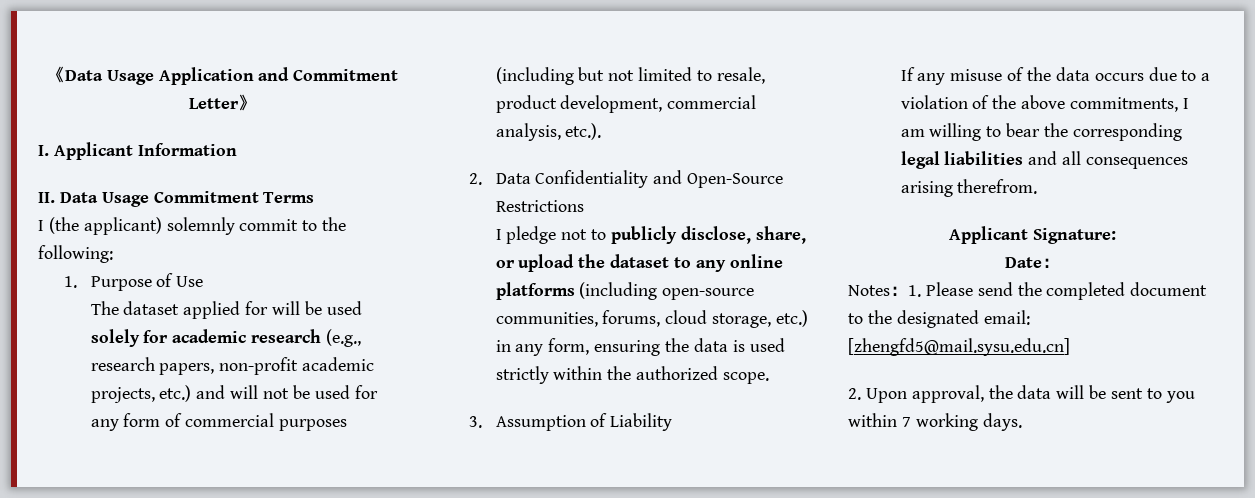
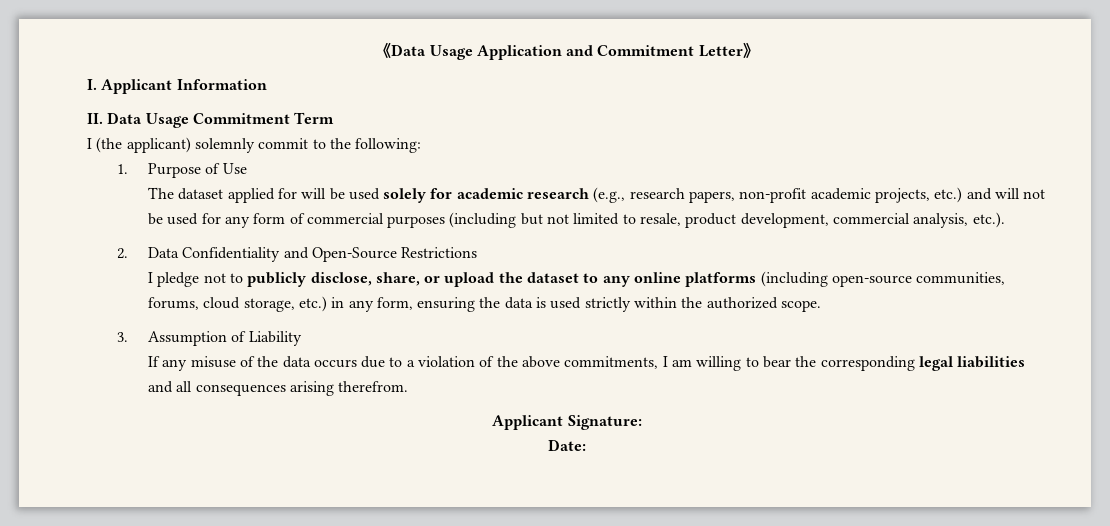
- II. Data Usage Commitment Terms
+ II. Data Usage Commitment Term
- Date：
- Notes：1. Please send the completed document to the designated email: [zhengfd5@mail.sysu.edu.cn]
- 2. Upon approval, the data will be sent to you within 7 working days.
+ Date:

